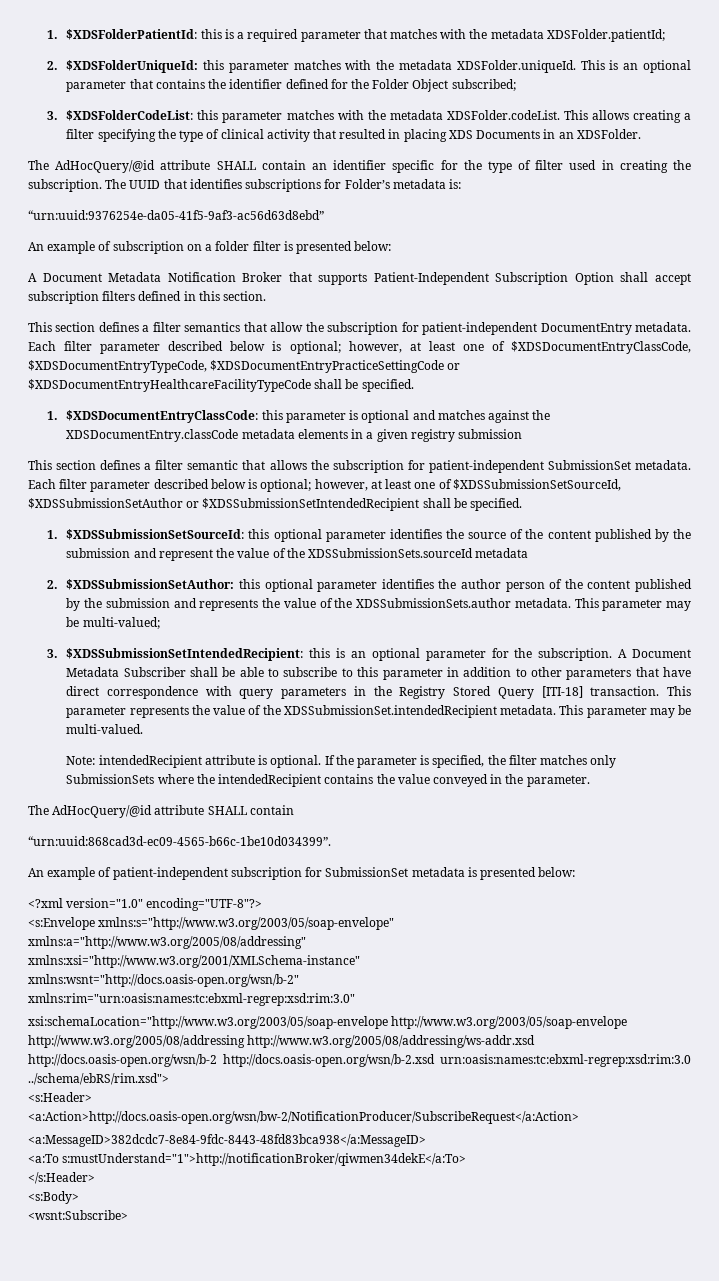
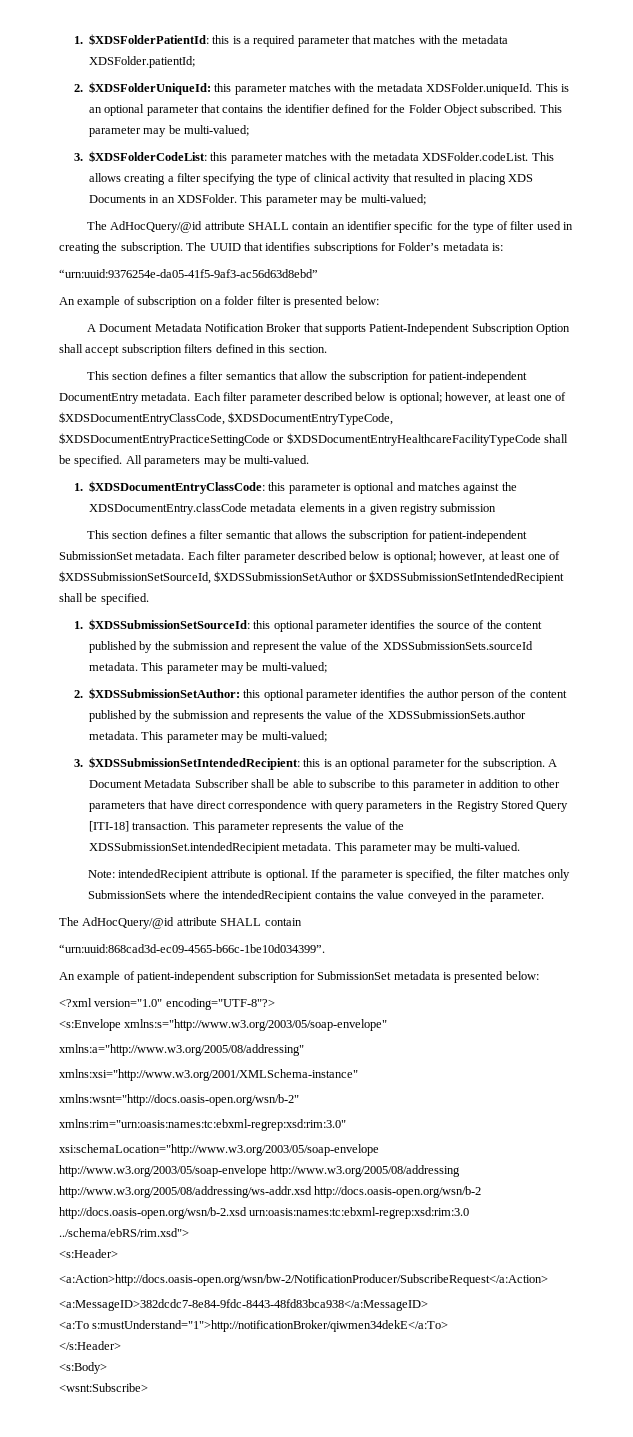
- 2. $XDSFolderUniqueId: this parameter matches with the metadata XDSFolder.uniqueId. This is an optional parameter that contains the identifier defined for the Folder Object subscribed;
+ 2. $XDSFolderUniqueId: this parameter matches with the metadata XDSFolder.uniqueId. This is an optional parameter that contains the identifier defined for the Folder Object subscribed. This parameter may be multi-valued;
- 3. $XDSFolderCodeList: this parameter matches with the metadata XDSFolder.codeList. This allows creating a filter specifying the type of clinical activity that resulted in placing XDS Documents in an XDSFolder.
+ 3. $XDSFolderCodeList: this parameter matches with the metadata XDSFolder.codeList. This allows creating a filter specifying the type of clinical activity that resulted in placing XDS Documents in an XDSFolder. This parameter may be multi-valued;
+ All parameters may be multi-valued.
- 1. $XDSSubmissionSetSourceId: this optional parameter identifies the source of the content published by the submission and represent the value of the XDSSubmissionSets.sourceId metadata
+ 1. $XDSSubmissionSetSourceId: this optional parameter identifies the source of the content published by the submission and represent the value of the XDSSubmissionSets.sourceId metadata. This parameter may be multi-valued;

